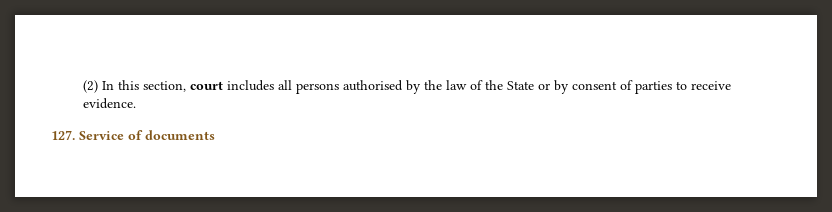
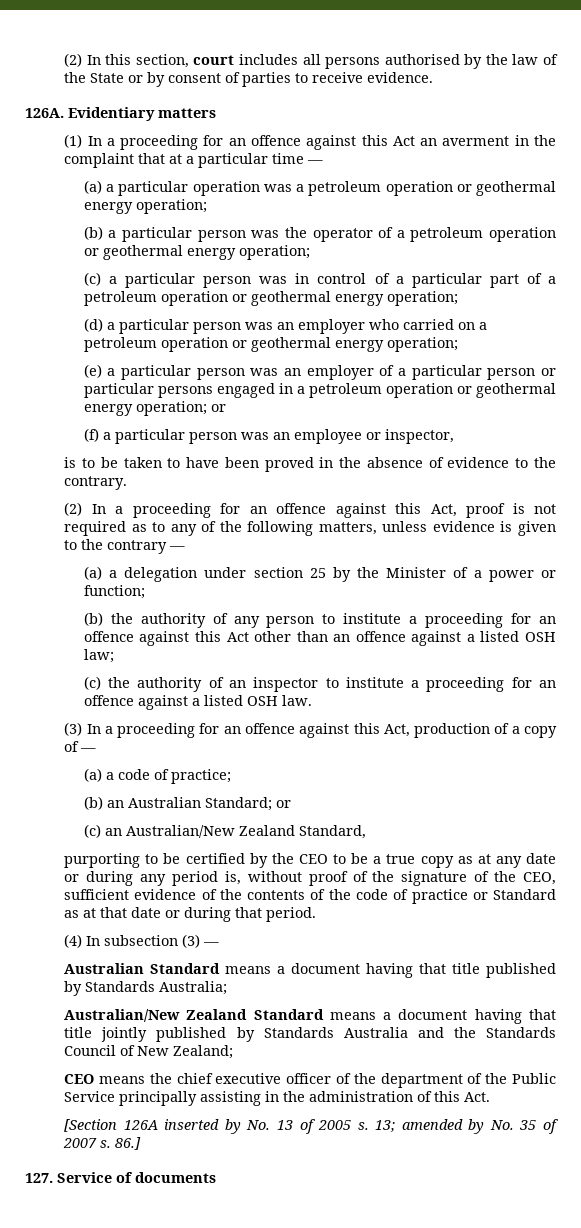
+ 126A. Evidentiary matters
+ (1) In a proceeding for an offence against this Act an averment in the complaint that at a particular time —
+ (a) a particular operation was a petroleum operation or geothermal energy operation;
+ (b) a particular person was the operator of a petroleum operation or geothermal energy operation;
+ (c) a particular person was in control of a particular part of a petroleum operation or geothermal energy operation;
+ (d) a particular person was an employer who carried on a petroleum operation or geothermal energy operation;
+ (e) a particular person was an employer of a particular person or particular persons engaged in a petroleum operation or geothermal energy operation; or
+ (f) a particular person was an employee or inspector,
+ is to be taken to have been proved in the absence of evidence to the contrary.
+ (2) In a proceeding for an offence against this Act, proof is not required as to any of the following matters, unless evidence is given to the contrary —
+ (a) a delegation under section 25 by the Minister of a power or function;
+ (b) the authority of any person to institute a proceeding for an offence against this Act other than an offence against a listed OSH law;
+ (c) the authority of an inspector to institute a proceeding for an offence against a listed OSH law.
+ (3) In a proceeding for an offence against this Act, production of a copy of —
+ (a) a code of practice;
+ (b) an Australian Standard; or
+ (c) an Australian/New Zealand Standard,
+ purporting to be certified by the CEO to be a true copy as at any date or during any period is, without proof of the signature of the CEO, sufficient evidence of the contents of the code of practice or Standard as at that date or during that period.
+ (4) In subsection (3) —
+ Australian Standard means a document having that title published by Standards Australia;
+ Australian/New Zealand Standard means a document having that title jointly published by Standards Australia and the Standards Council of New Zealand;
+ CEO means the chief executive officer of the department of the Public Service principally assisting in the administration of this Act.
+ [Section 126A inserted by No. 13 of 2005 s. 13; amended by No. 35 of 2007 s. 86.]

